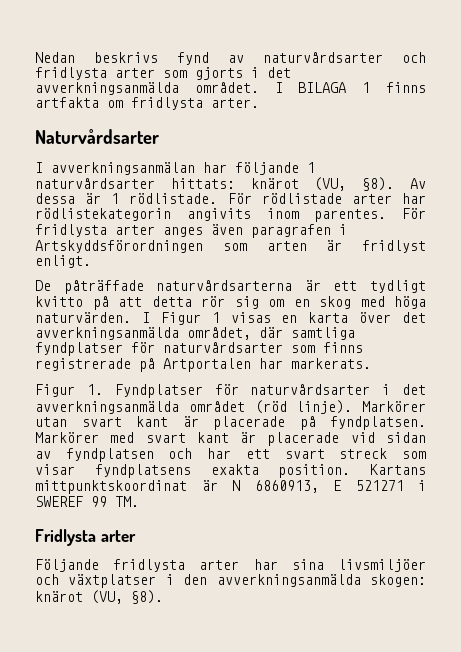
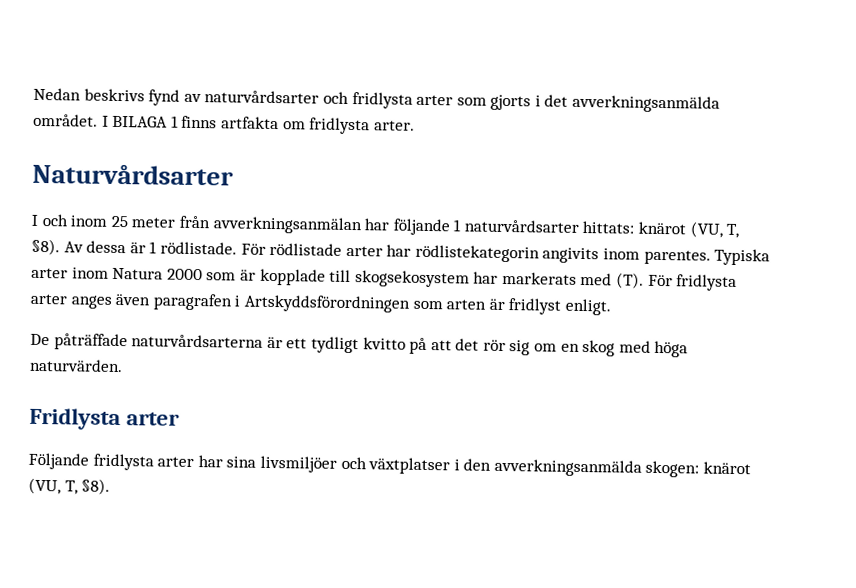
- I avverkningsanmälan har följande 1 naturvårdsarter hittats: knärot (VU, §8).
+ I och inom 25 meter från avverkningsanmälan har följande 1 naturvårdsarter hittats: knärot (VU, T, §8).
- För fridlysta arter anges även paragrafen i Artskyddsförordningen som arten är fridlyst enligt.
+ Typiska arter inom Natura 2000 som är kopplade till skogsekosystem har markerats med (T). För fridlysta arter anges även paragrafen i Artskyddsförordningen som arten är fridlyst enligt.
- De påträffade naturvårdsarterna är ett tydligt kvitto på att detta rör sig om en skog med höga naturvärden. I Figur 1 visas en karta över det avverkningsanmälda området, där samtliga fyndplatser för naturvårdsarter som finns registrerade på Artportalen har markerats.
- Figur 1. Fyndplatser för naturvårdsarter i det avverkningsanmälda området (röd linje). Markörer utan svart kant är placerade på fyndplatsen. Markörer med svart kant är placerade vid sidan av fyndplatsen och har ett svart streck som visar fyndplatsens exakta position. Kartans mittpunktskoordinat är N 6860913, E 521271 i SWEREF 99 TM.
+ De påträffade naturvårdsarterna är ett tydligt kvitto på att det rör sig om en skog med höga naturvärden.
- Följande fridlysta arter har sina livsmiljöer och växtplatser i den avverkningsanmälda skogen: knärot (VU, §8).
+ Följande fridlysta arter har sina livsmiljöer och växtplatser i den avverkningsanmälda skogen: knärot (VU, T, §8).

